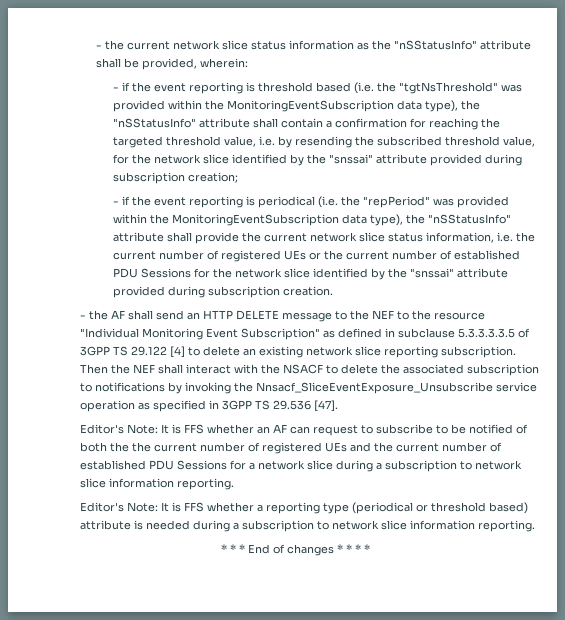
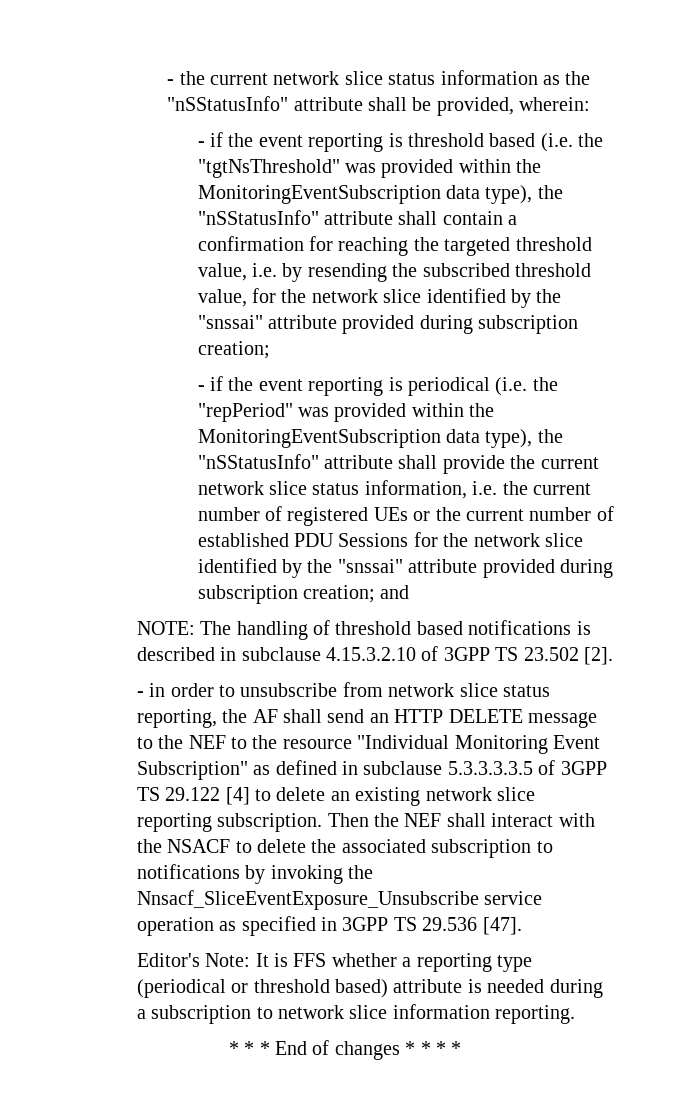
- - if the event reporting is periodical (i.e. the "repPeriod" was provided within the MonitoringEventSubscription data type), the "nSStatusInfo" attribute shall provide the current network slice status information, i.e. the current number of registered UEs or the current number of established PDU Sessions for the network slice identified by the "snssai" attribute provided during subscription creation.
- - the AF shall send an HTTP DELETE message to the NEF to the resource "Individual Monitoring Event Subscription" as defined in subclause 5.3.3.3.3.5 of 3GPP TS 29.122 [4] to delete an existing network slice reporting subscription.
+ - if the event reporting is periodical (i.e. the "repPeriod" was provided within the MonitoringEventSubscription data type), the "nSStatusInfo" attribute shall provide the current network slice status information, i.e. the current number of registered UEs or the current number of established PDU Sessions for the network slice identified by the "snssai" attribute provided during subscription creation; and
+ NOTE: The handling of threshold based notifications is described in subclause 4.15.3.2.10 of 3GPP TS 23.502 [2].
+ - in order to unsubscribe from network slice status reporting, the AF shall send an HTTP DELETE message to the NEF to the resource "Individual Monitoring Event Subscription" as defined in subclause 5.3.3.3.3.5 of 3GPP TS 29.122 [4] to delete an existing network slice reporting subscription.
- Editor's Note: It is FFS whether an AF can request to subscribe to be notified of both the the current number of registered UEs and the current number of established PDU Sessions for a network slice during a subscription to network slice information reporting.

